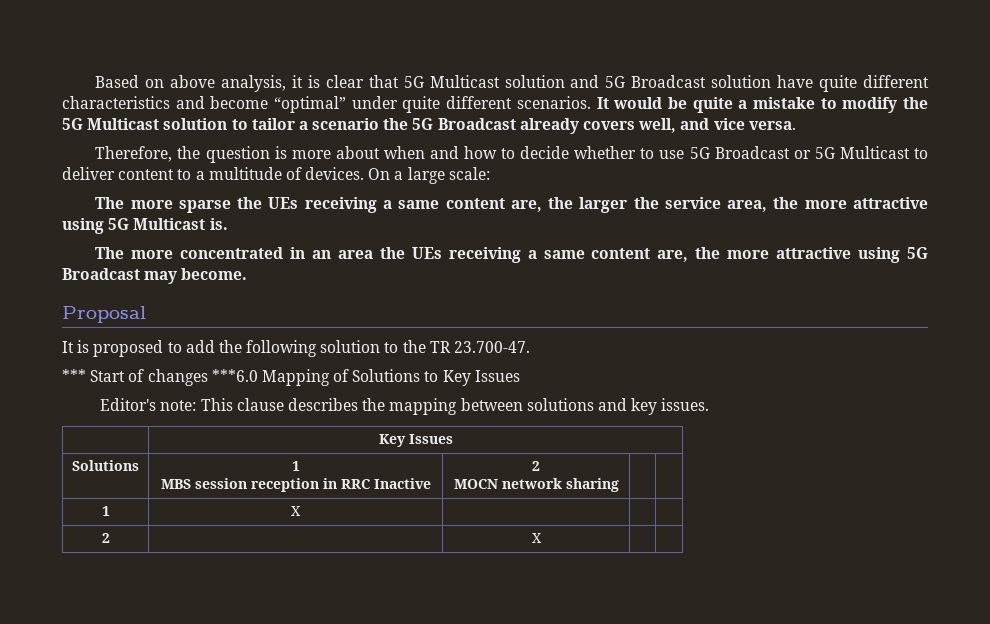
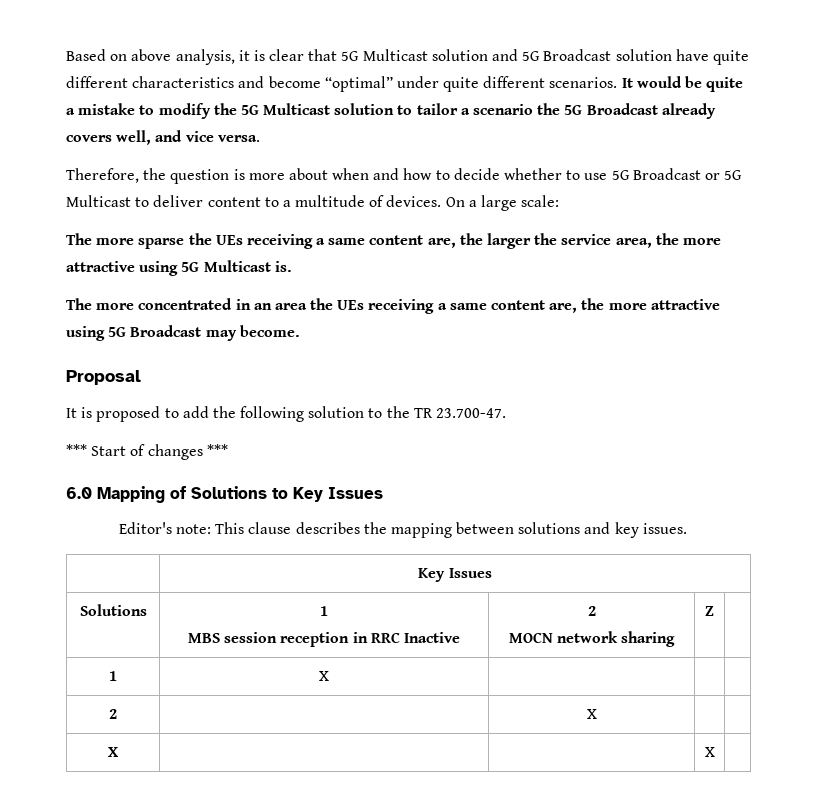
- *** Start of changes ***6.0 Mapping of Solutions to Key Issues
+ *** Start of changes ***
+ 6.0 Mapping of Solutions to Key Issues
  Solutions | 1
  MBS session reception in RRC Inactive | 2
- MOCN network sharing | |
+ MOCN network sharing | Z |
+ X | | | X |

